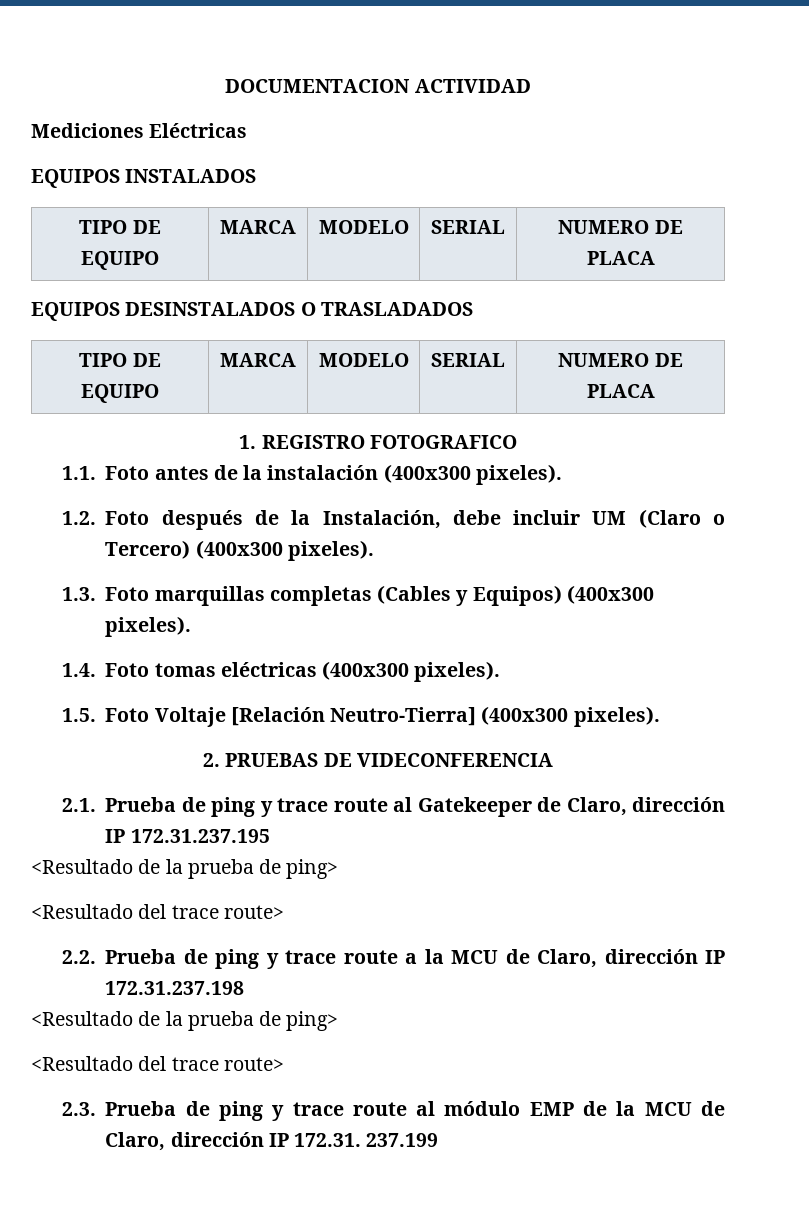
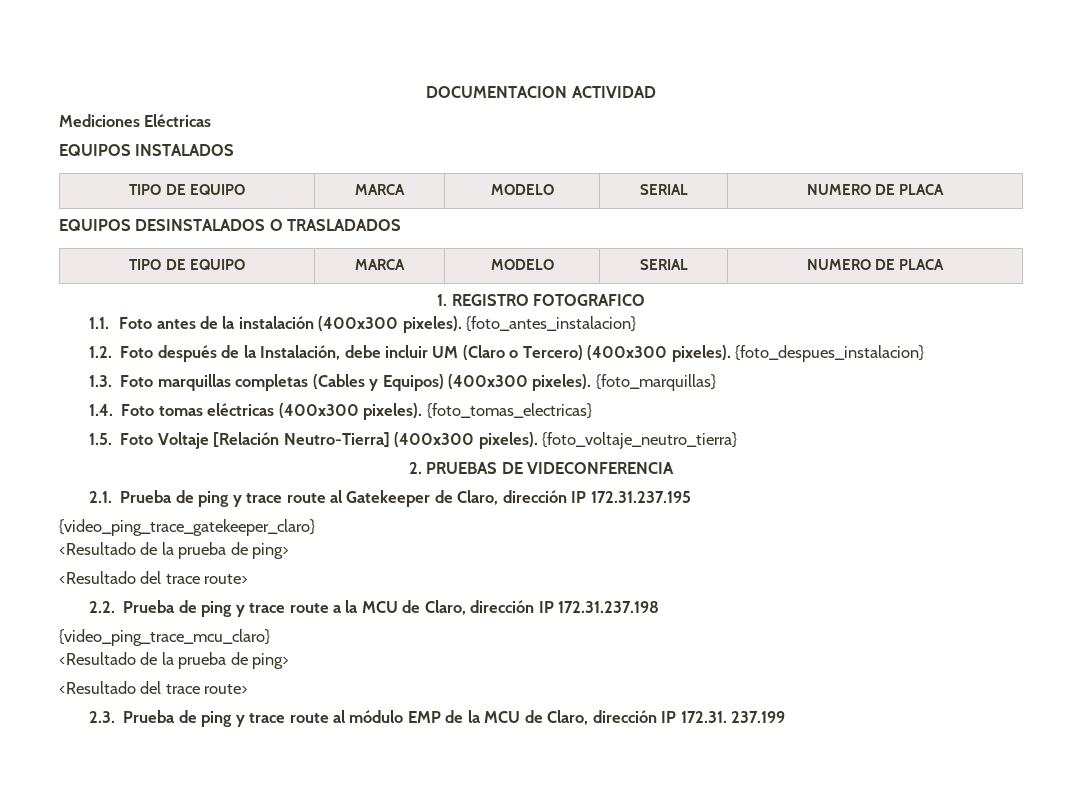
+ {foto_antes_instalacion}
+ {foto_despues_instalacion}
+ {foto_marquillas}
+ {foto_tomas_electricas}
+ {foto_voltaje_neutro_tierra}
+ {video_ping_trace_gatekeeper_claro}
+ {video_ping_trace_mcu_claro}

